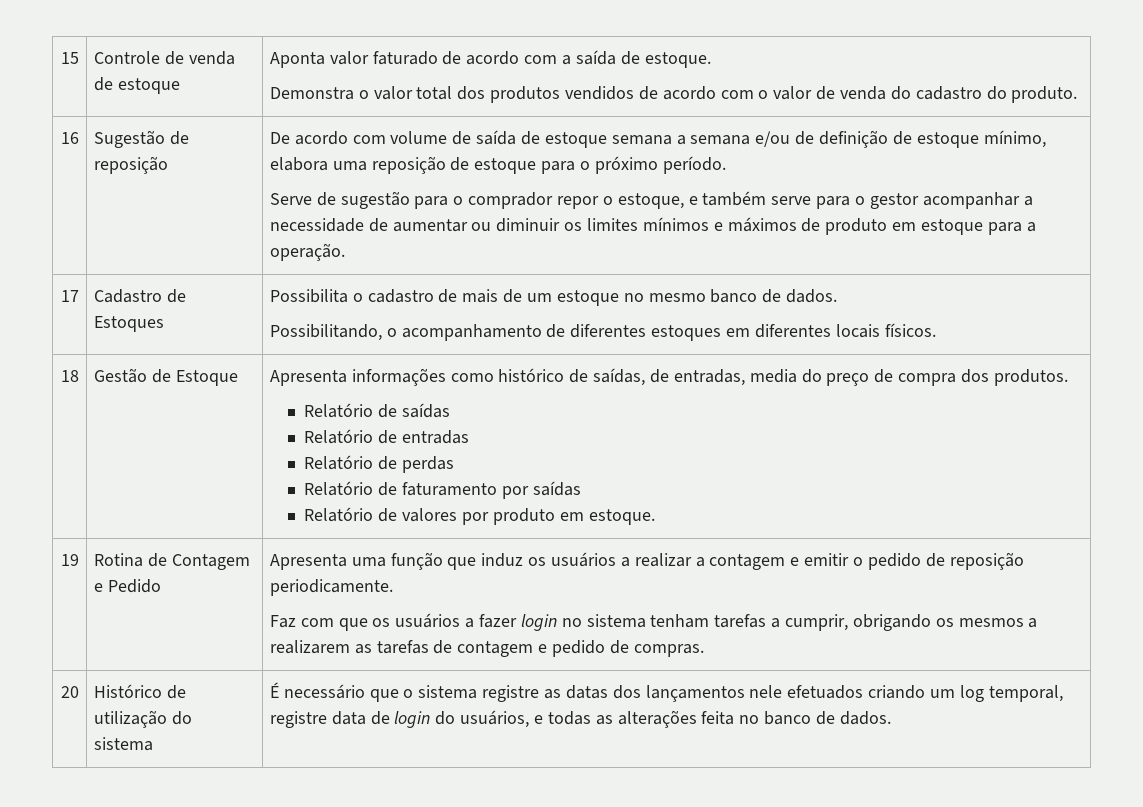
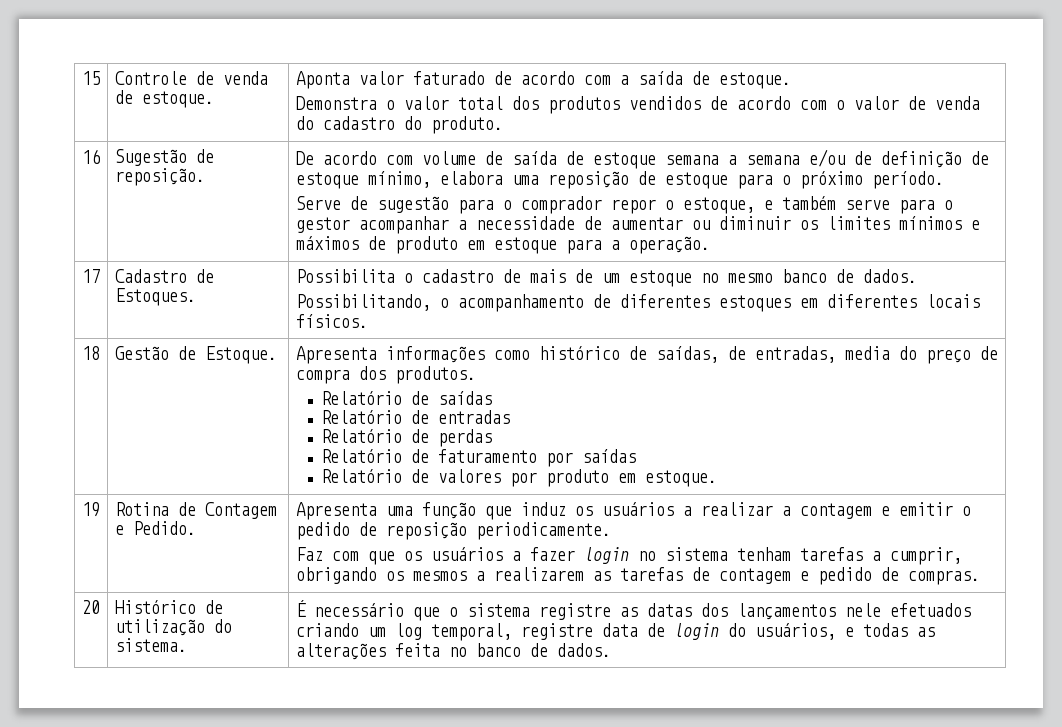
- 15 | Controle de venda de estoque | Aponta valor faturado de acordo com a saída de estoque.
+ 15 | Controle de venda de estoque. | Aponta valor faturado de acordo com a saída de estoque.
- Sugestão de reposição
+ Sugestão de reposição.
- 17 | Cadastro de Estoques | Possibilita o cadastro de mais de um estoque no mesmo banco de dados.
+ 17 | Cadastro de Estoques. | Possibilita o cadastro de mais de um estoque no mesmo banco de dados.
- 18 | Gestão de Estoque | Apresenta informações como histórico de saídas, de entradas, media do preço de compra dos produtos.
+ 18 | Gestão de Estoque. | Apresenta informações como histórico de saídas, de entradas, media do preço de compra dos produtos.
- Rotina de Contagem e Pedido
+ Rotina de Contagem e Pedido.
- 20 | Histórico de utilização do sistema | É necessário que o sistema registre as datas dos lançamentos nele efetuados criando um log temporal, registre data de login do usuários, e todas as alterações feita no banco de dados.
+ 20 | Histórico de utilização do sistema. | É necessário que o sistema registre as datas dos lançamentos nele efetuados criando um log temporal, registre data de login do usuários, e todas as alterações feita no banco de dados.

